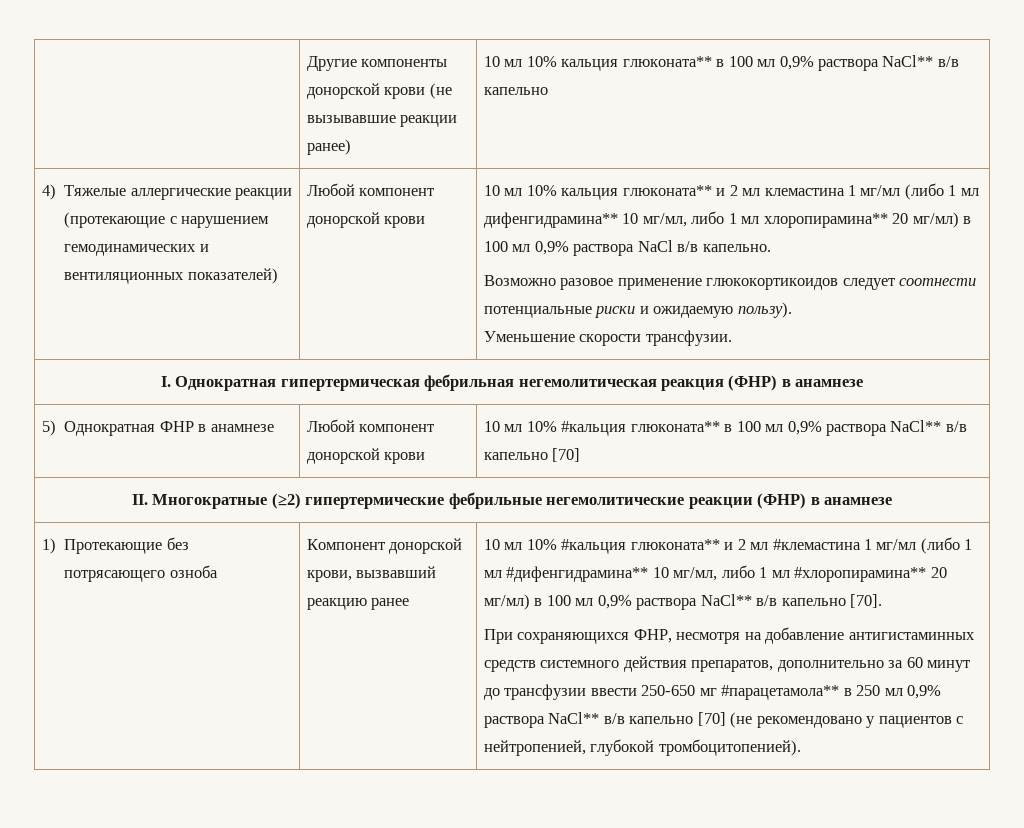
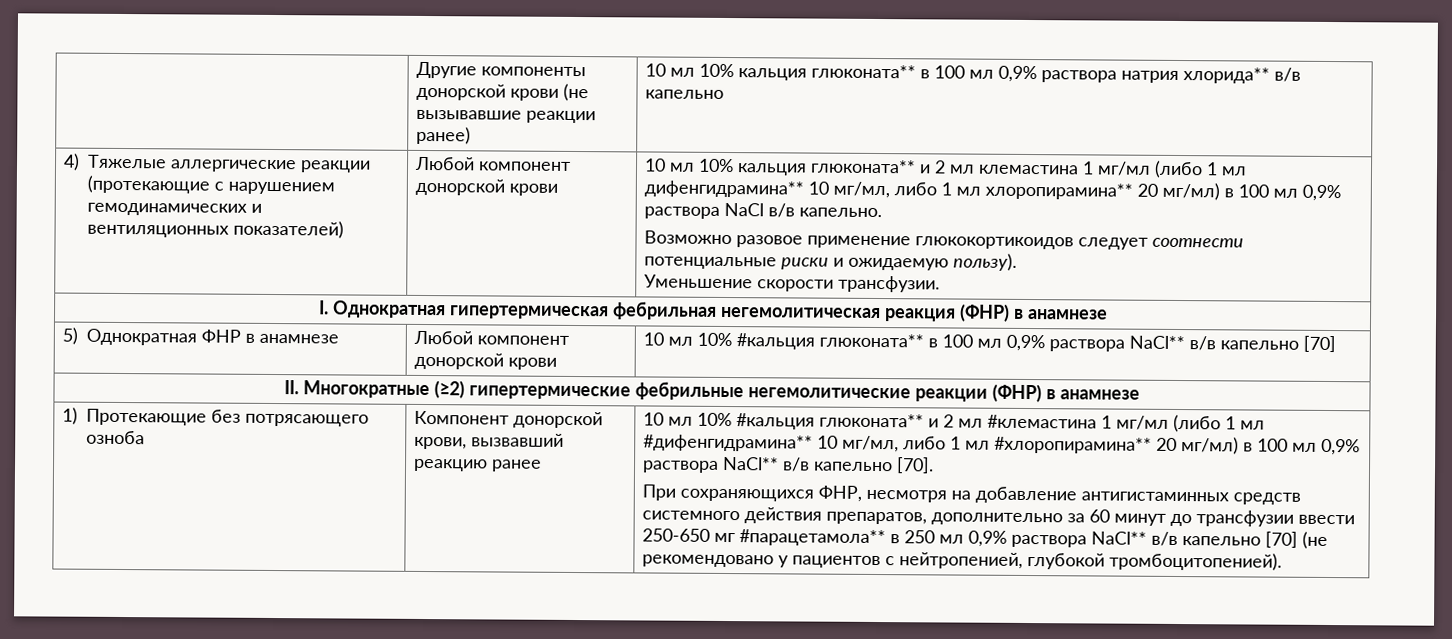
- | Другие компоненты донорской крови (не вызывавшие реакции ранее) | 10 мл 10% кальция глюконата** в 100 мл 0,9% раствора NaCl** в/в капельно
+ | Другие компоненты донорской крови (не вызывавшие реакции ранее) | 10 мл 10% кальция глюконата** в 100 мл 0,9% раствора натрия хлорида** в/в капельно

